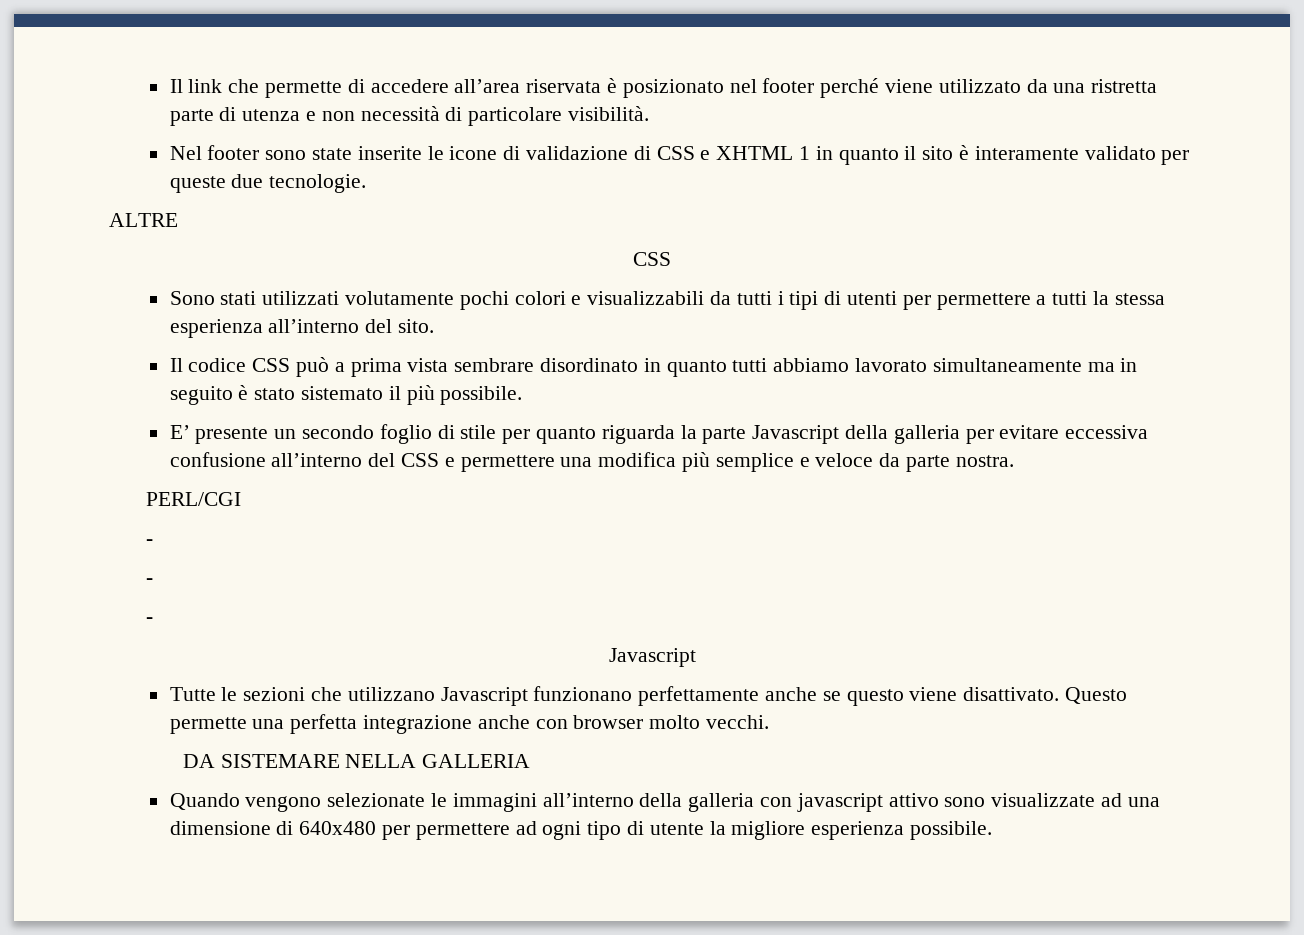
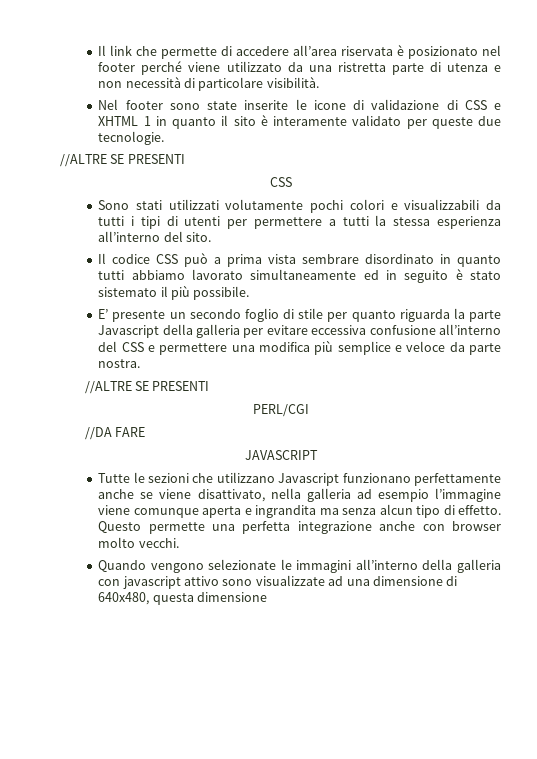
  Nel footer sono state inserite le icone di validazione di CSS e XHTML 1 in quanto il sito è interamente validato per queste due tecnologie.
- ALTRE
+ //ALTRE SE PRESENTI
- Il codice CSS può a prima vista sembrare disordinato in quanto tutti abbiamo lavorato simultaneamente ma in seguito è stato sistemato il più possibile.
+ Il codice CSS può a prima vista sembrare disordinato in quanto tutti abbiamo lavorato simultaneamente ed in seguito è stato sistemato il più possibile.
  E’ presente un secondo foglio di stile per quanto riguarda la parte Javascript della galleria per evitare eccessiva confusione all’interno del CSS e permettere una modifica più semplice e veloce da parte nostra.
+ //ALTRE SE PRESENTI
  PERL/CGI
- -
- -
- -
- Javascript
+ //DA FARE
+ JAVASCRIPT
- Tutte le sezioni che utilizzano Javascript funzionano perfettamente anche se questo viene disattivato.
+ Tutte le sezioni che utilizzano Javascript funzionano perfettamente anche se viene disattivato, nella galleria ad esempio l’immagine viene comunque aperta e ingrandita ma senza alcun tipo di effetto.
- DA SISTEMARE NELLA GALLERIA
- Quando vengono selezionate le immagini all’interno della galleria con javascript attivo sono visualizzate ad una dimensione di 640x480 per permettere ad ogni tipo di utente la migliore esperienza possibile.
+ Quando vengono selezionate le immagini all’interno della galleria con javascript attivo sono visualizzate ad una dimensione di 640x480, questa dimensione

